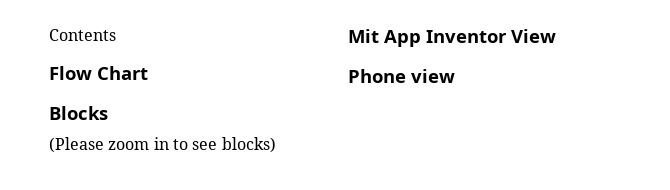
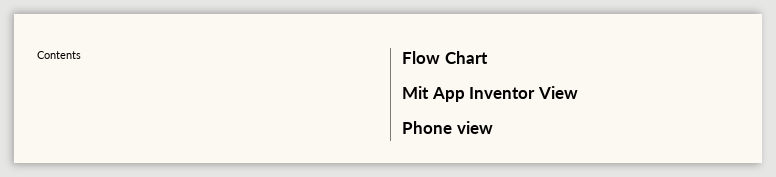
- Blocks
- (Please zoom in to see blocks)

